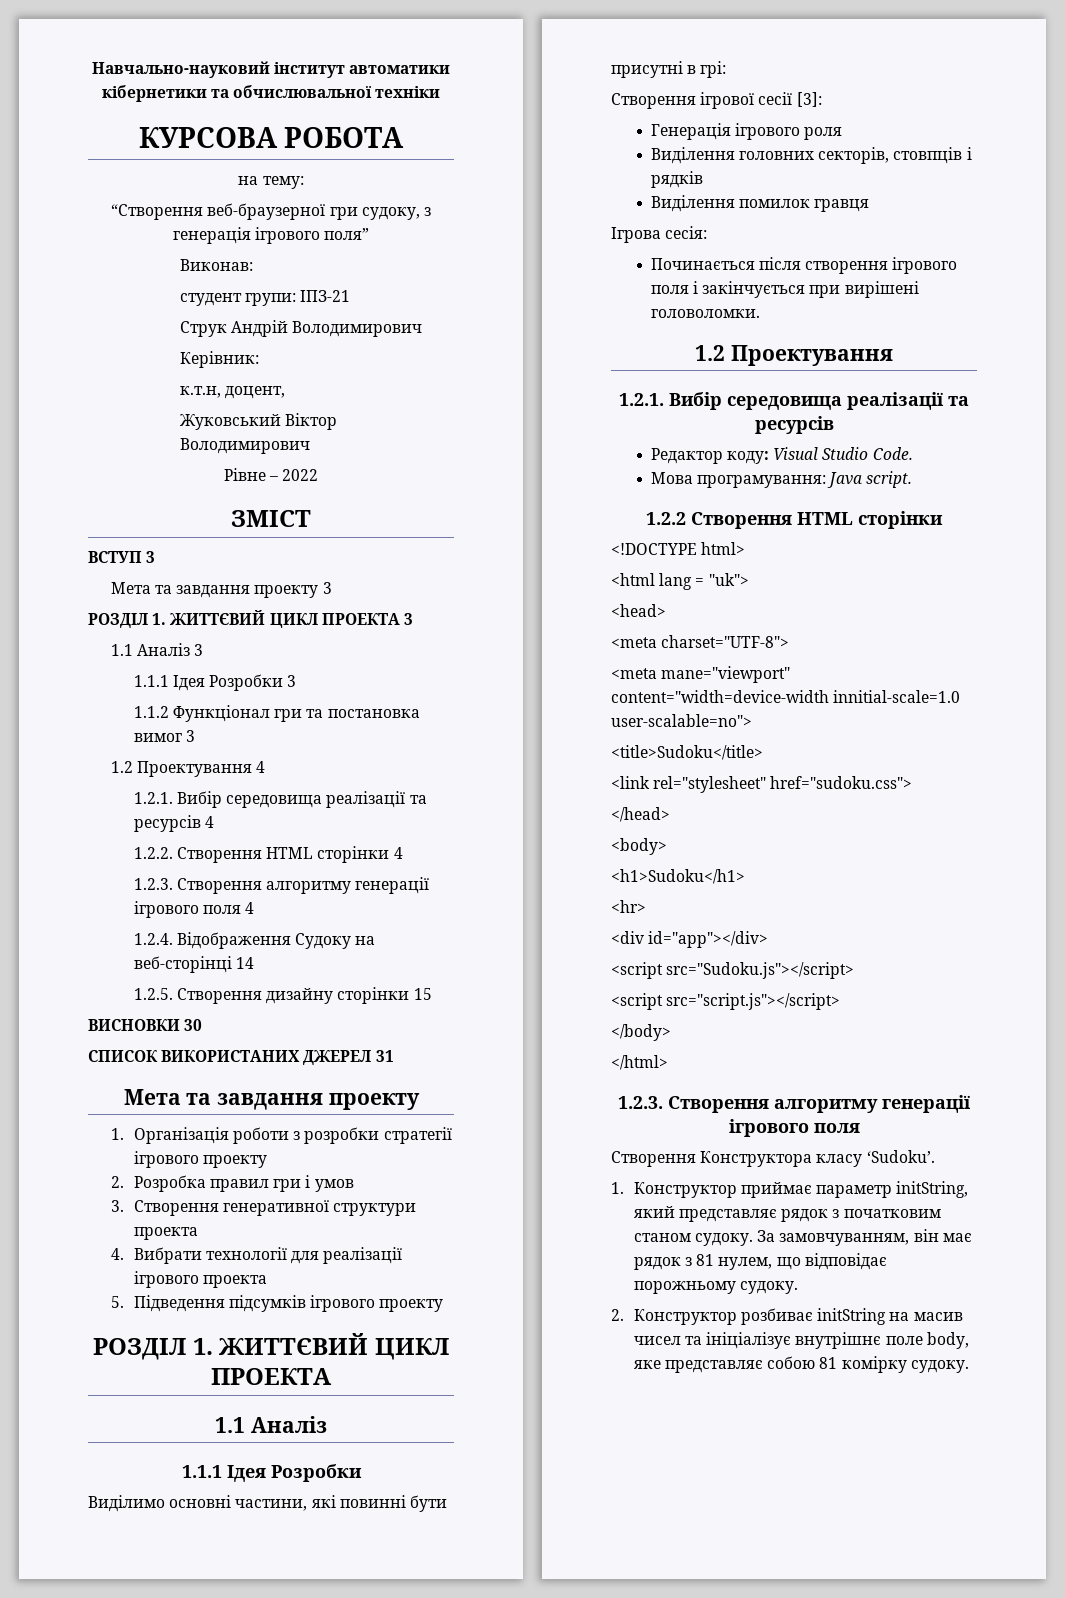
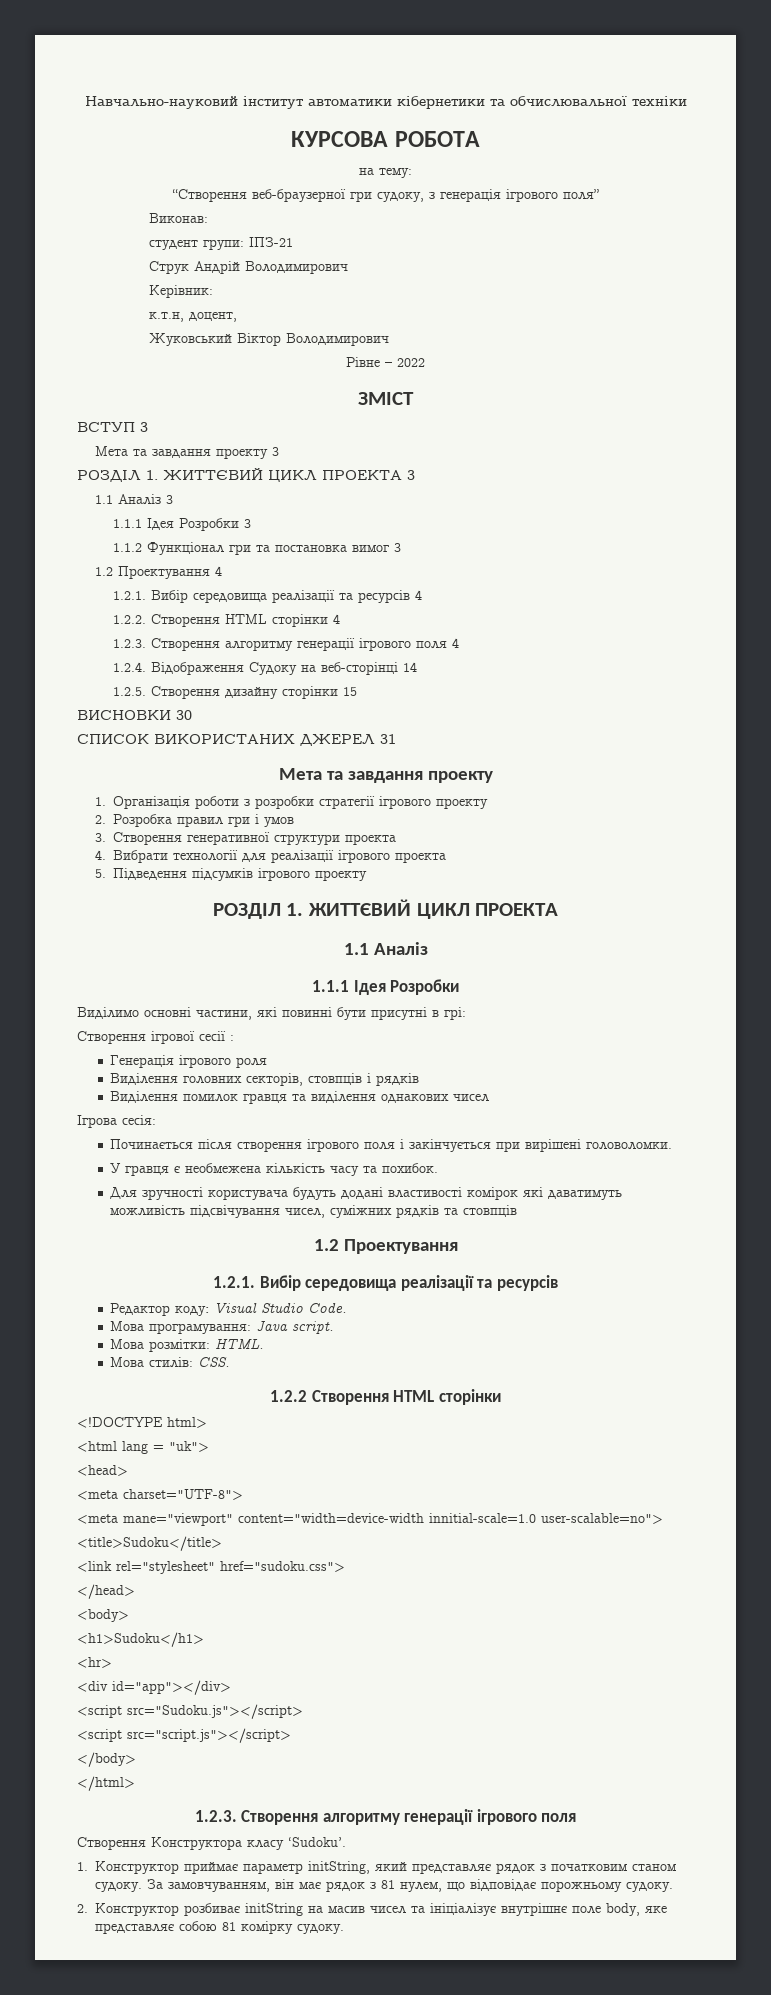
- Створення ігрової сесії [3]:
+ Створення ігрової сесії :
- Виділення помилок гравця
+ Виділення помилок гравця та виділення однакових чисел
+ У гравця є необмежена кількість часу та похибок.
+ Для зручності користувача будуть додані властивості комірок які даватимуть можливість підсвічування чисел, суміжних рядків та стовпців
+ Мова розмітки: HTML.
+ Мова стилів: CSS.

